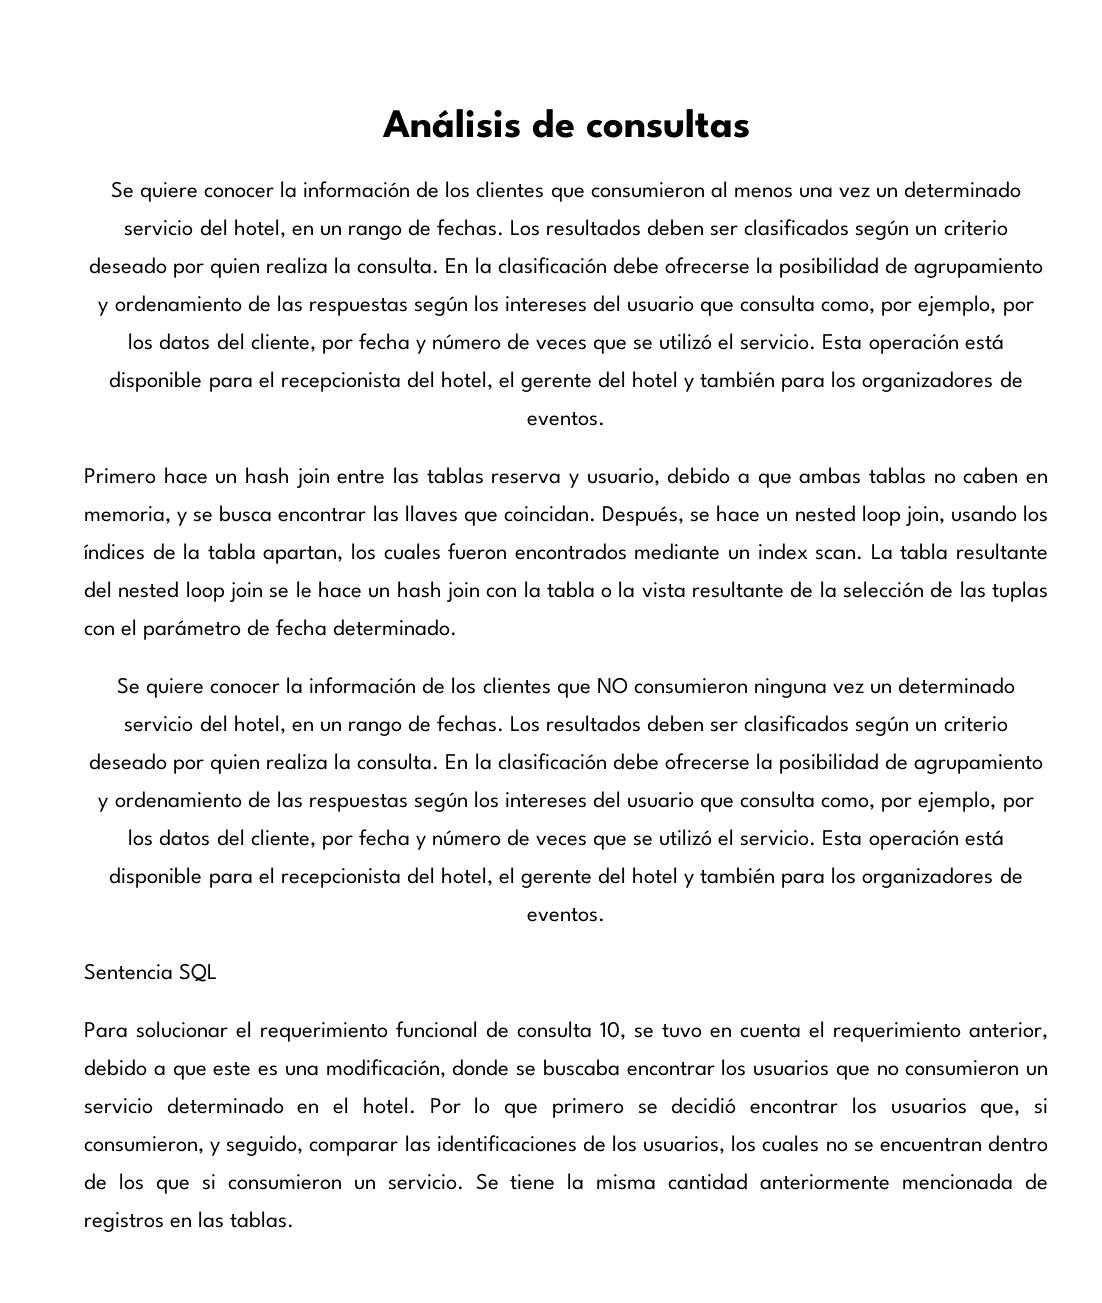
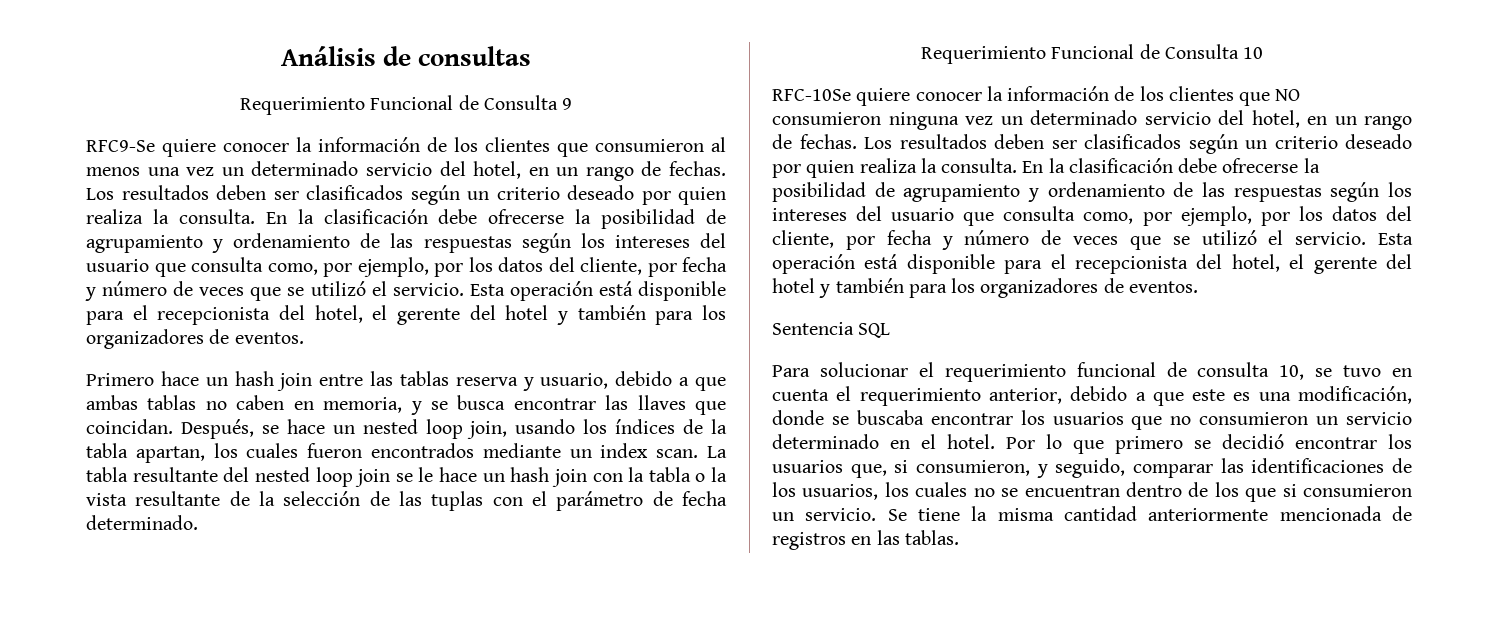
- Se quiere conocer la información de los clientes que consumieron al menos una vez un determinado servicio del hotel, en un rango de fechas.
+ Requerimiento Funcional de Consulta 9
+ RFC9-Se quiere conocer la información de los clientes que consumieron al menos una vez un determinado servicio del hotel, en un rango de fechas.
- Se quiere conocer la información de los clientes que NO consumieron ninguna vez un determinado servicio del hotel, en un rango de fechas.
+ Requerimiento Funcional de Consulta 10
+ RFC-10Se quiere conocer la información de los clientes que NO consumieron ninguna vez un determinado servicio del hotel, en un rango de fechas.

